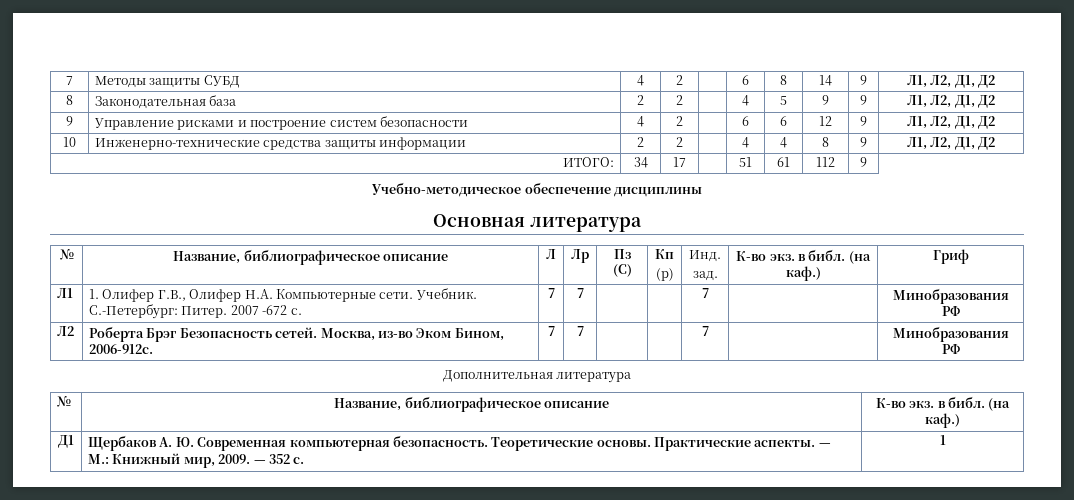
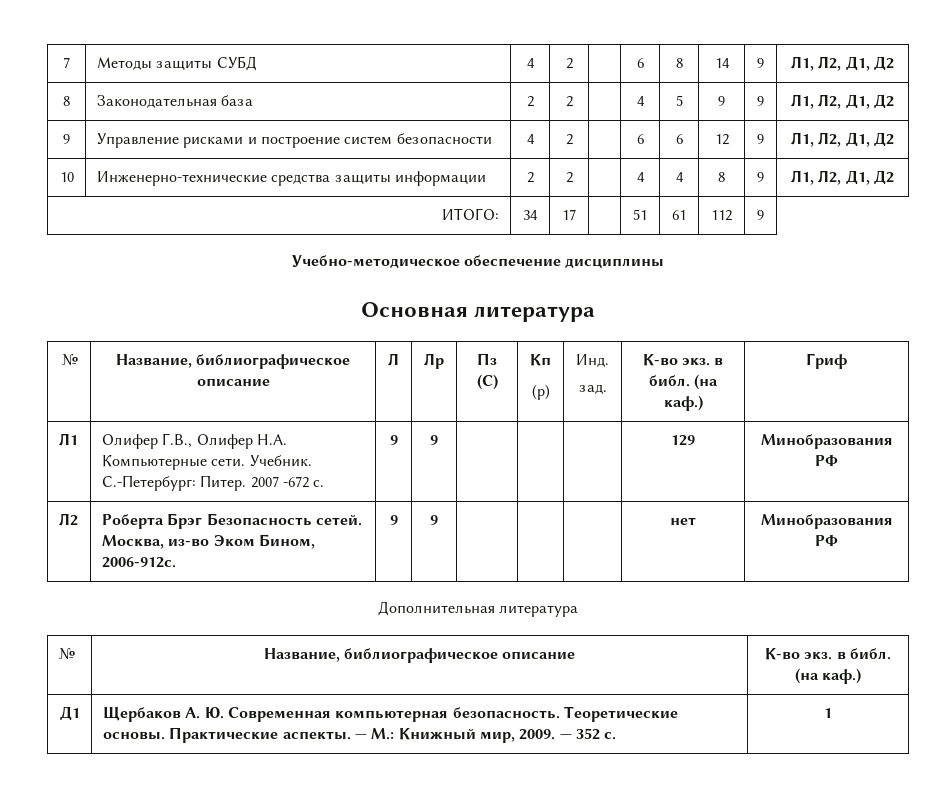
- Л1 | 1. Олифер Г.В., Олифер Н.А. Компьютерные сети. Учебник. С.-Петербург: Питер. 2007 -672 с. | 7 | 7 | | | 7 | | Минобразования РФ
+ Л1 | Олифер Г.В., Олифер Н.А. Компьютерные сети. Учебник. С.-Петербург: Питер. 2007 -672 с. | 9 | 9 | | | | 129 | Минобразования РФ
- Л2 | Роберта Брэг Безопасность сетей. Москва, из-во Эком Бином, 2006-912с. | 7 | 7 | | | 7 | | Минобразования РФ
+ Л2 | Роберта Брэг Безопасность сетей. Москва, из-во Эком Бином, 2006-912с. | 9 | 9 | | | | нет | Минобразования РФ

